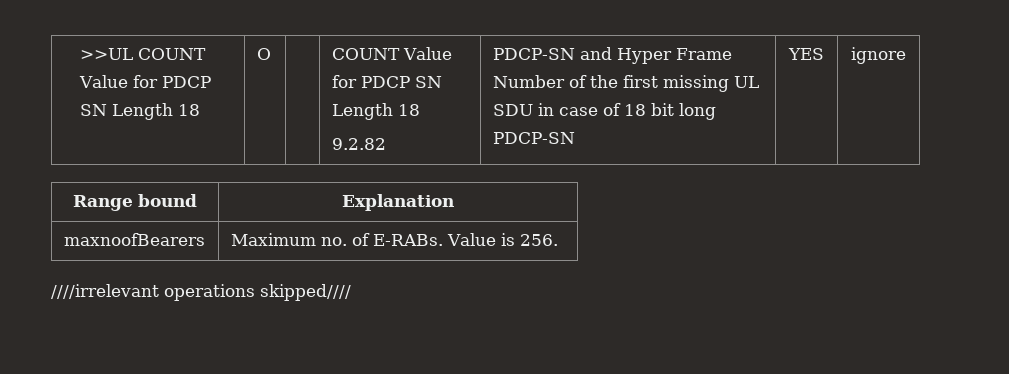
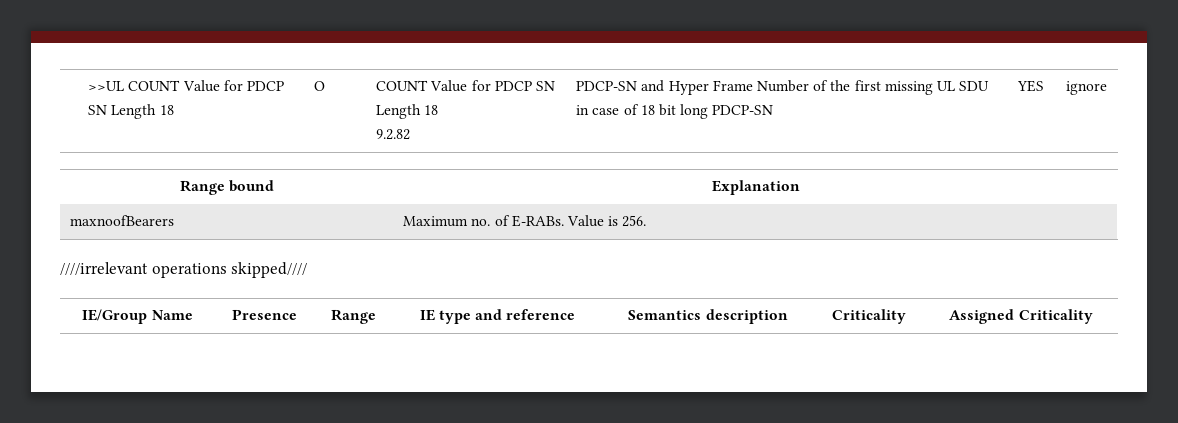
+ IE/Group Name | Presence | Range | IE type and reference | Semantics description | Criticality | Assigned Criticality

